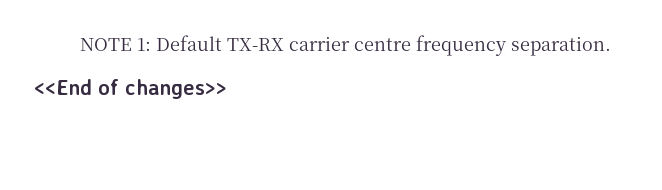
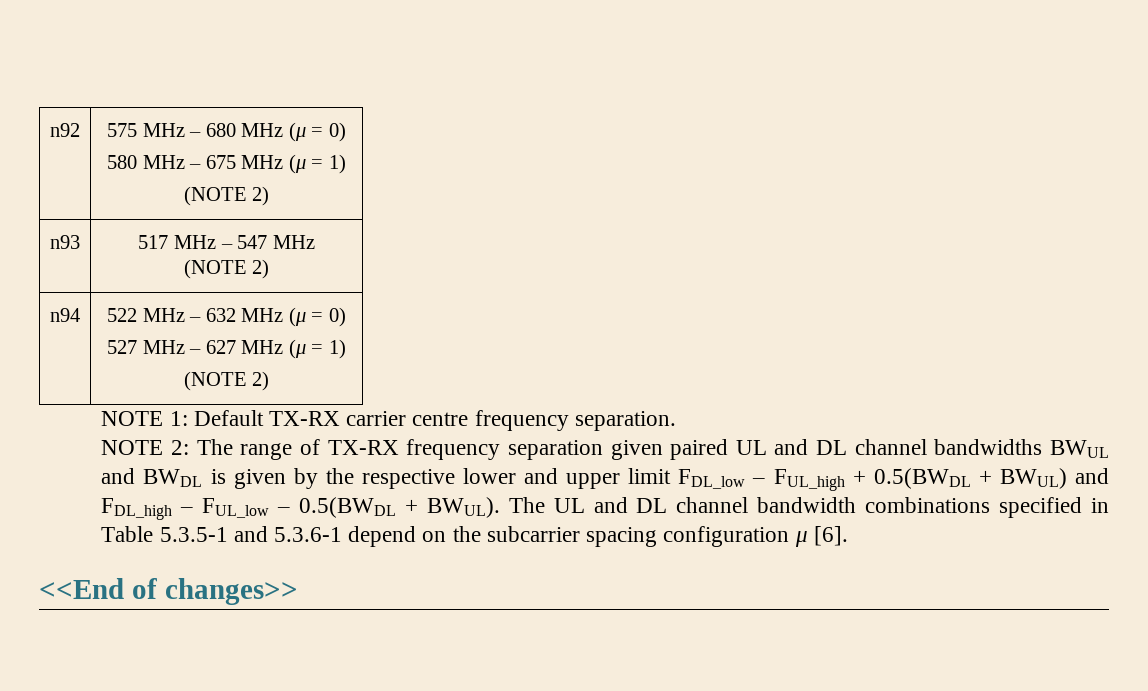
+ n92 | 575 MHz – 680 MHz (μ = 0)
+ 580 MHz – 675 MHz (μ = 1)
+ (NOTE 2)
+ n93 | 517 MHz – 547 MHz
+ (NOTE 2)
+ n94 | 522 MHz – 632 MHz (μ = 0)
+ 527 MHz – 627 MHz (μ = 1)
+ (NOTE 2)
+ NOTE 2: The range of TX-RX frequency separation given paired UL and DL channel bandwidths BWUL and BWDL is given by the respective lower and upper limit FDL_low – FUL_high + 0.5(BWDL + BWUL) and FDL_high – FUL_low – 0.5(BWDL + BWUL). The UL and DL channel bandwidth combinations specified in Table 5.3.5-1 and 5.3.6-1 depend on the subcarrier spacing configuration μ [6].

